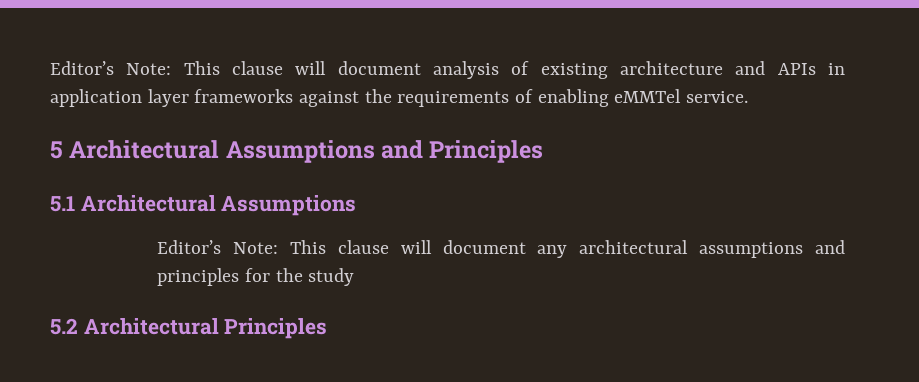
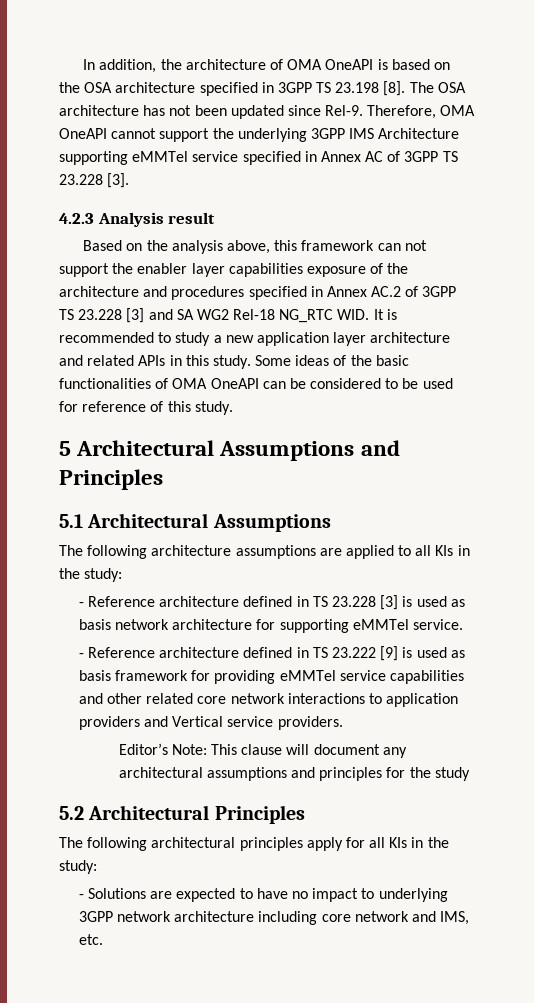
- Editor’s Note: This clause will document analysis of existing architecture and APIs in application layer frameworks against the requirements of enabling eMMTel service.
+ In addition, the architecture of OMA OneAPI is based on the OSA architecture specified in 3GPP TS 23.198 [8]. The OSA architecture has not been updated since Rel-9. Therefore, OMA OneAPI cannot support the underlying 3GPP IMS Architecture supporting eMMTel service specified in Annex AC of 3GPP TS 23.228 [3].
+ 4.2.3 Analysis result
+ Based on the analysis above, this framework can not support the enabler layer capabilities exposure of the architecture and procedures specified in Annex AC.2 of 3GPP TS 23.228 [3] and SA WG2 Rel-18 NG_RTC WID. It is recommended to study a new application layer architecture and related APIs in this study. Some ideas of the basic functionalities of OMA OneAPI can be considered to be used for reference of this study.
+ The following architecture assumptions are applied to all KIs in the study:
+ - Reference architecture defined in TS 23.228 [3] is used as basis network architecture for supporting eMMTel service.
+ - Reference architecture defined in TS 23.222 [9] is used as basis framework for providing eMMTel service capabilities and other related core network interactions to application providers and Vertical service providers.
+ The following architectural principles apply for all KIs in the study:
+ - Solutions are expected to have no impact to underlying 3GPP network architecture including core network and IMS, etc.

